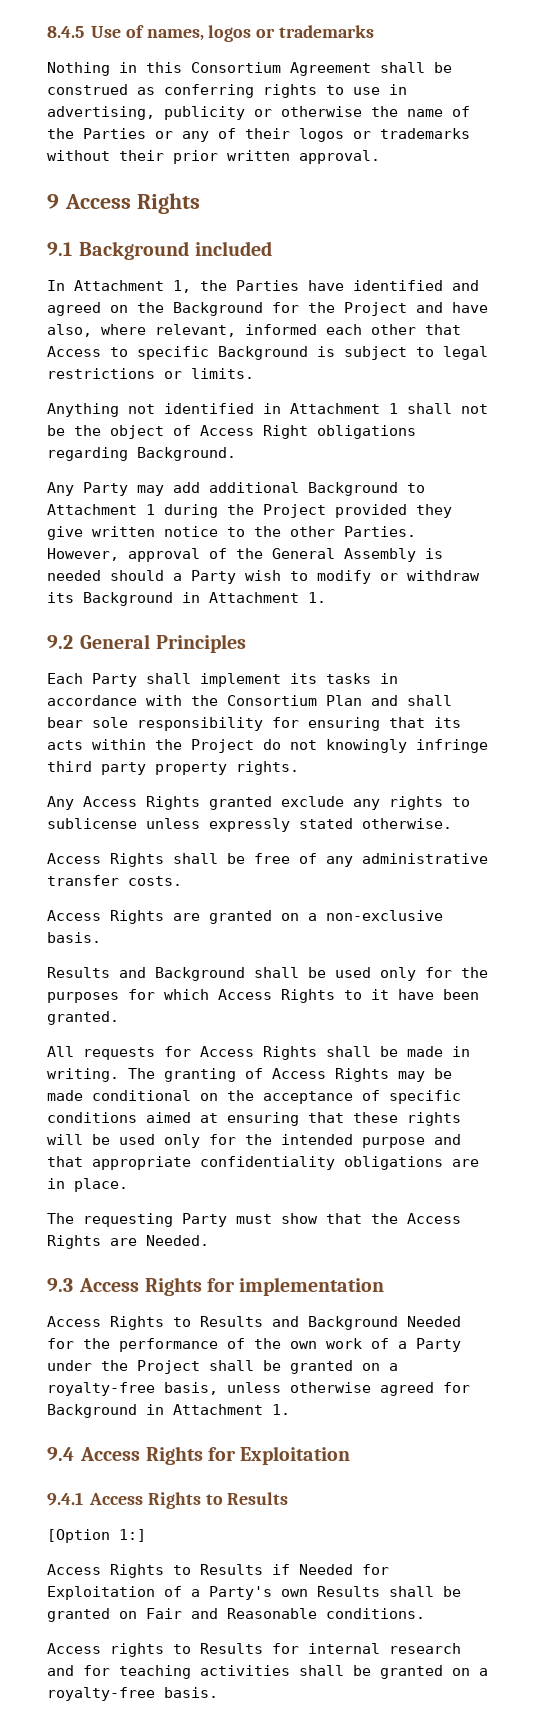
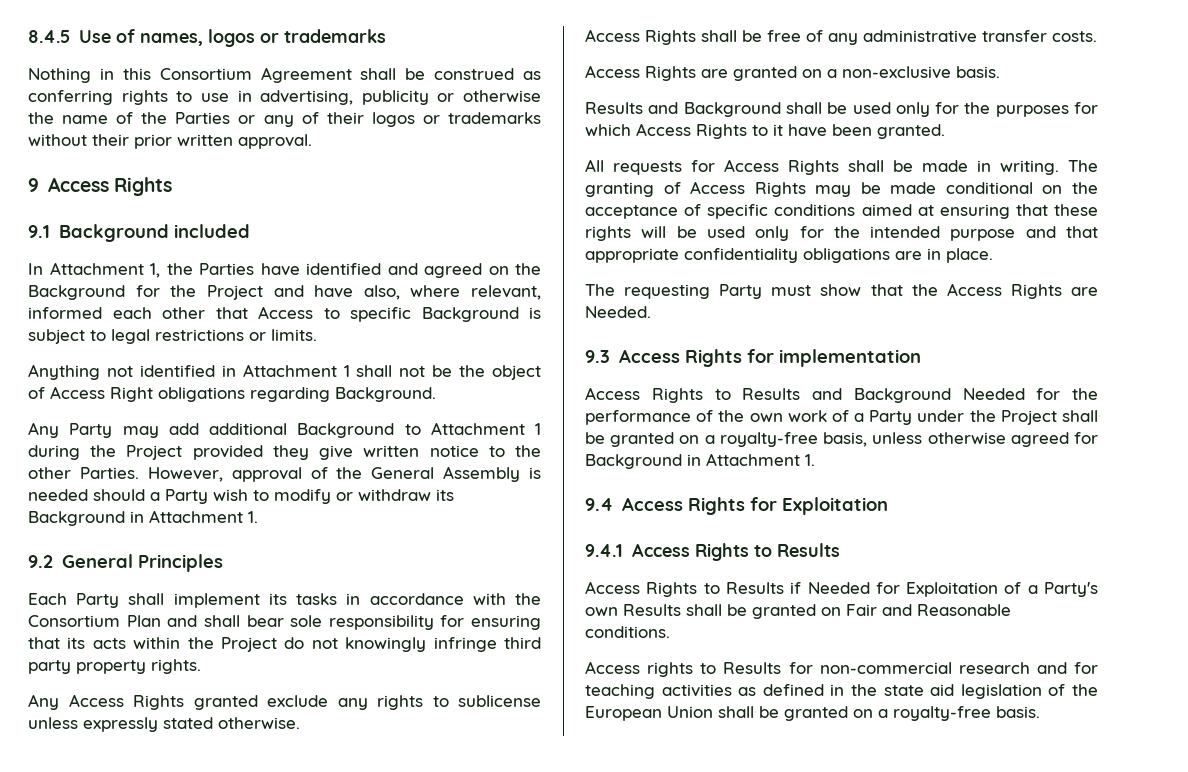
- [Option 1:]
- Access rights to Results for internal research and for teaching activities shall be granted on a royalty-free basis.
+ Access rights to Results for non-commercial research and for teaching activities as defined in the state aid legislation of the European Union shall be granted on a royalty-free basis.

